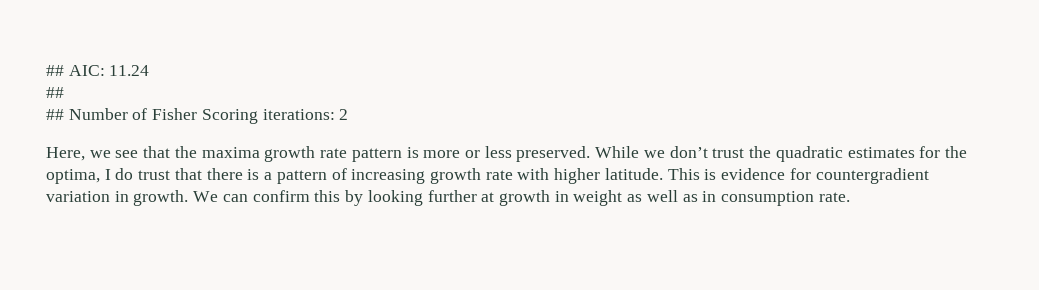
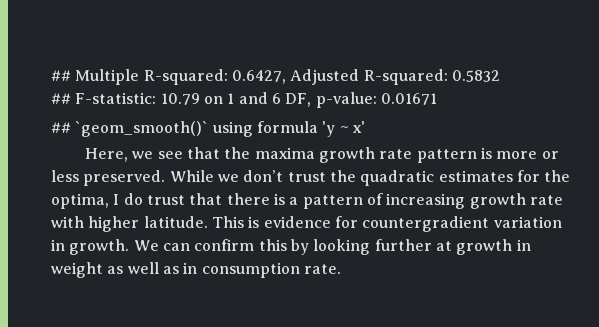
- ## AIC: 11.24
- ##
- ## Number of Fisher Scoring iterations: 2
+ ## Multiple R-squared: 0.6427, Adjusted R-squared: 0.5832
+ ## F-statistic: 10.79 on 1 and 6 DF, p-value: 0.01671
+ ## `geom_smooth()` using formula 'y ~ x'

